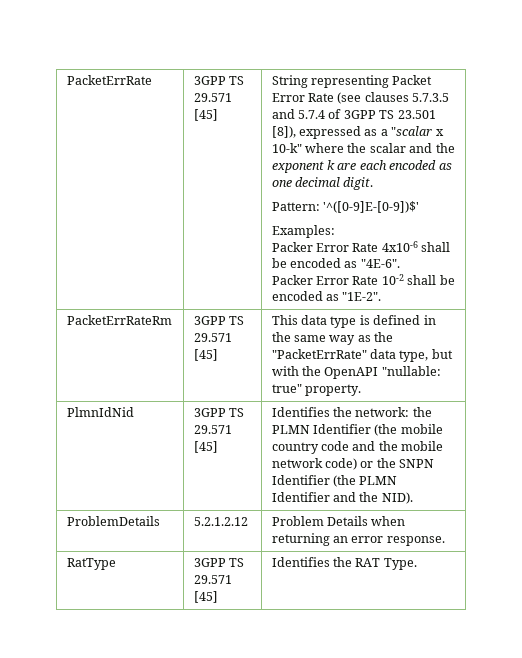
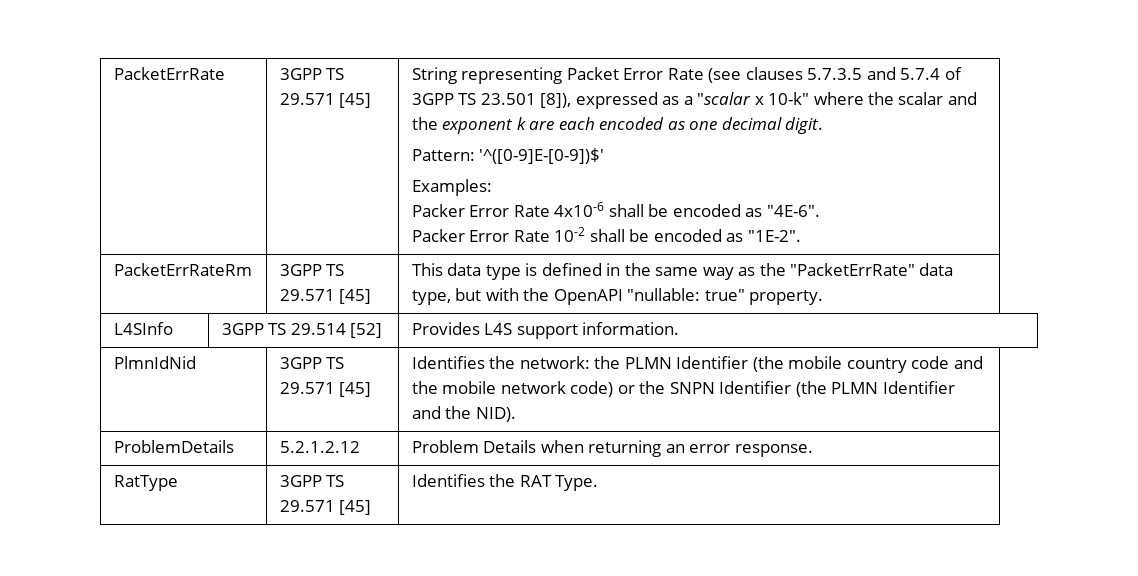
+ L4SInfo | 3GPP TS 29.514 [52] | Provides L4S support information.

